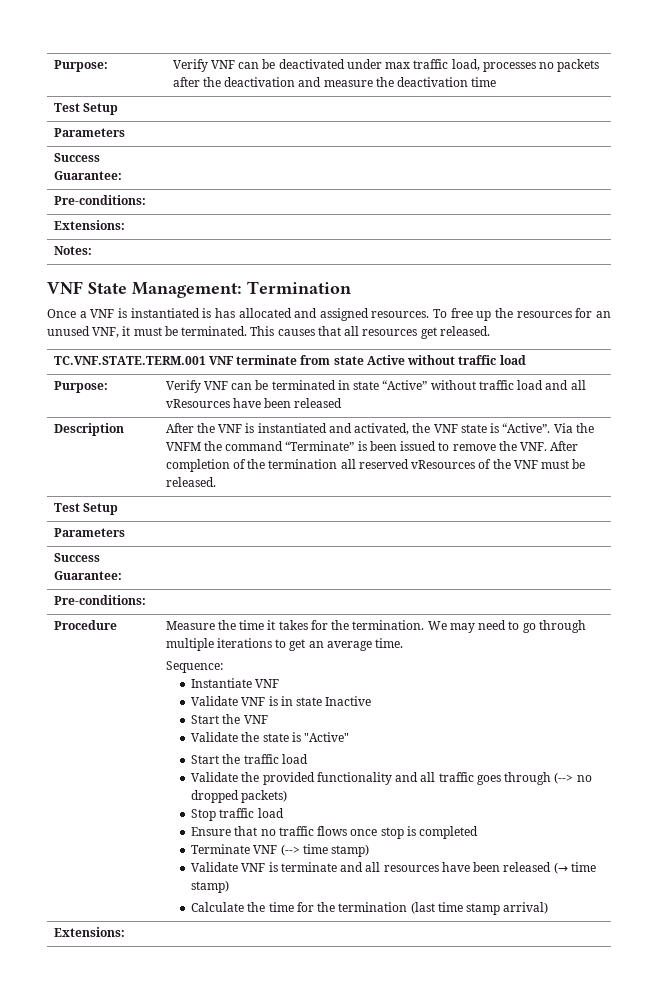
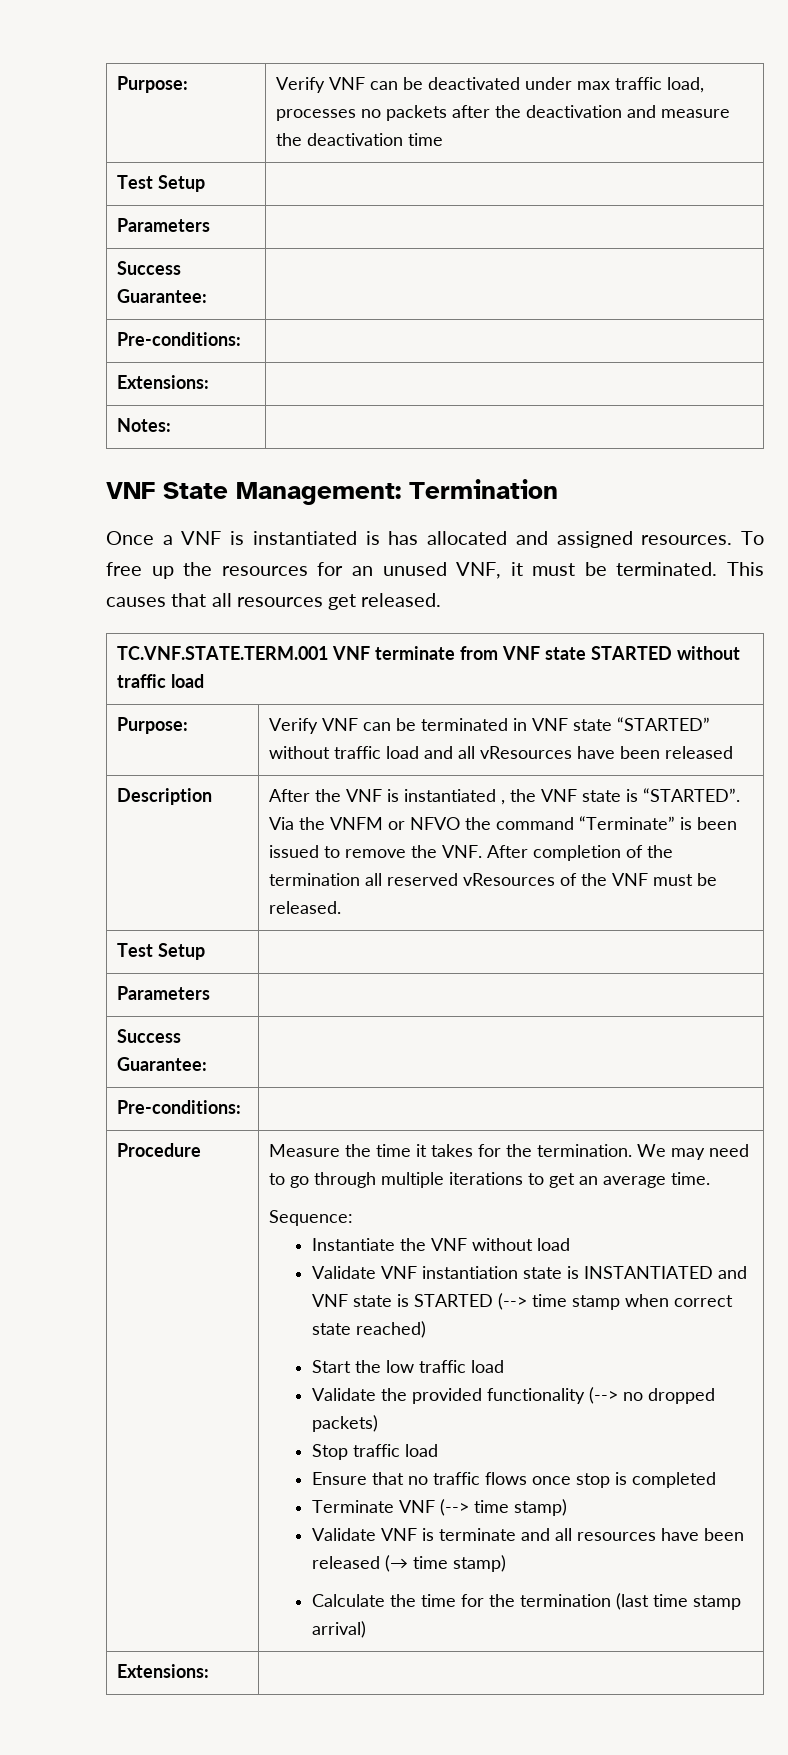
- TC.VNF.STATE.TERM.001 VNF terminate from state Active without traffic load
+ TC.VNF.STATE.TERM.001 VNF terminate from VNF state STARTED without traffic load
- Purpose: | Verify VNF can be terminated in state “Active” without traffic load and all vResources have been released
+ Purpose: | Verify VNF can be terminated in VNF state “STARTED” without traffic load and all vResources have been released
- After the VNF is instantiated and activated, the VNF state is “Active”.
+ After the VNF is instantiated , the VNF state is “STARTED”.
- Via the VNFM the command “Terminate” is been issued to remove the VNF. After completion of the termination all reserved vResources of the VNF must be released.
+ Via the VNFM or NFVO the command “Terminate” is been issued to remove the VNF. After completion of the termination all reserved vResources of the VNF must be released.
- Instantiate VNF
- Validate VNF is in state Inactive
- Start the VNF
- Validate the state is "Active"
- Start the traffic load
+ Instantiate the VNF without load
+ Validate VNF instantiation state is INSTANTIATED and VNF state is STARTED (--> time stamp when correct state reached)
+ Start the low traffic load
- Validate the provided functionality and all traffic goes through (--> no dropped packets)
+ Validate the provided functionality (--> no dropped packets)

